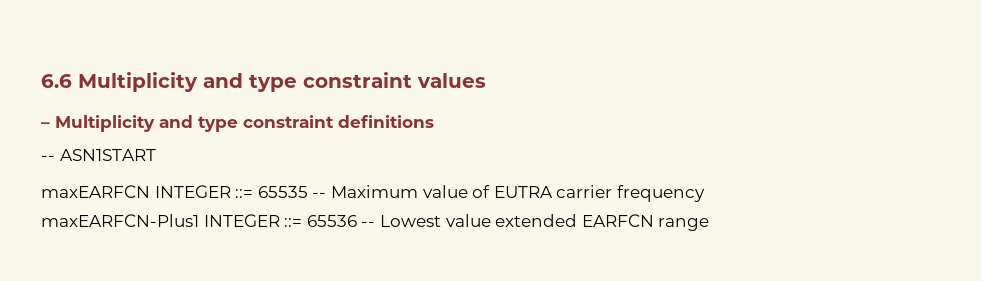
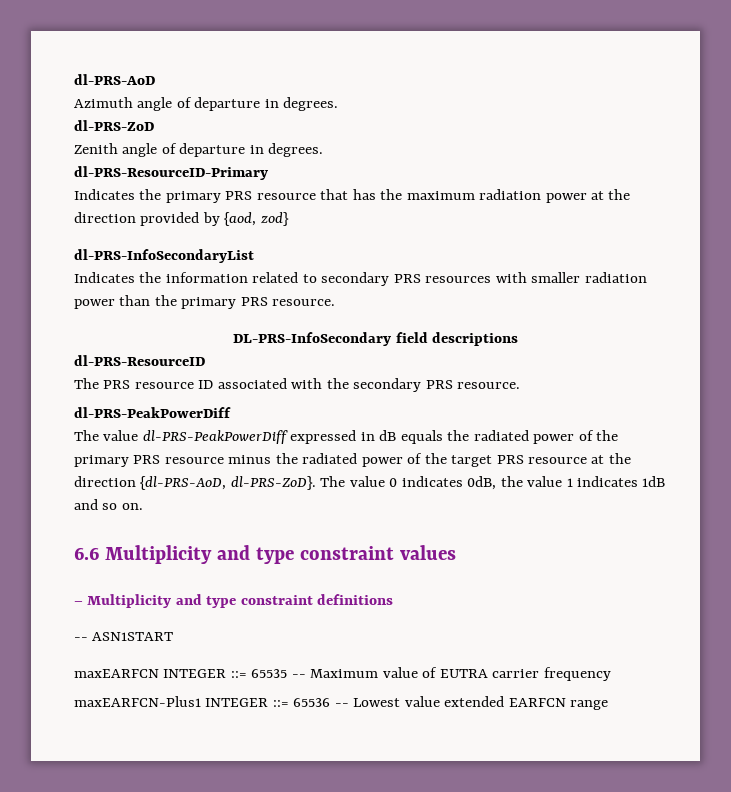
+ dl-PRS-AoD
+ Azimuth angle of departure in degrees.
+ dl-PRS-ZoD
+ Zenith angle of departure in degrees.
+ dl-PRS-ResourceID-Primary
+ Indicates the primary PRS resource that has the maximum radiation power at the direction provided by {aod, zod}
+ dl-PRS-InfoSecondaryList
+ Indicates the information related to secondary PRS resources with smaller radiation power than the primary PRS resource.
+ DL-PRS-InfoSecondary field descriptions
+ dl-PRS-ResourceID
+ The PRS resource ID associated with the secondary PRS resource.
+ dl-PRS-PeakPowerDiff
+ The value dl-PRS-PeakPowerDiff expressed in dB equals the radiated power of the primary PRS resource minus the radiated power of the target PRS resource at the direction {dl-PRS-AoD, dl-PRS-ZoD}. The value 0 indicates 0dB, the value 1 indicates 1dB and so on.

